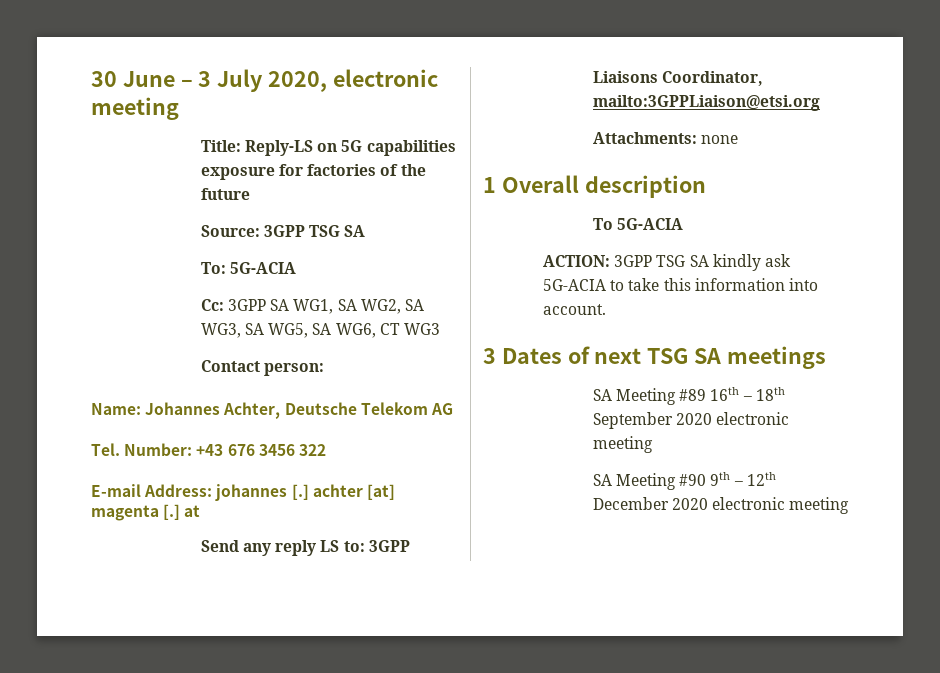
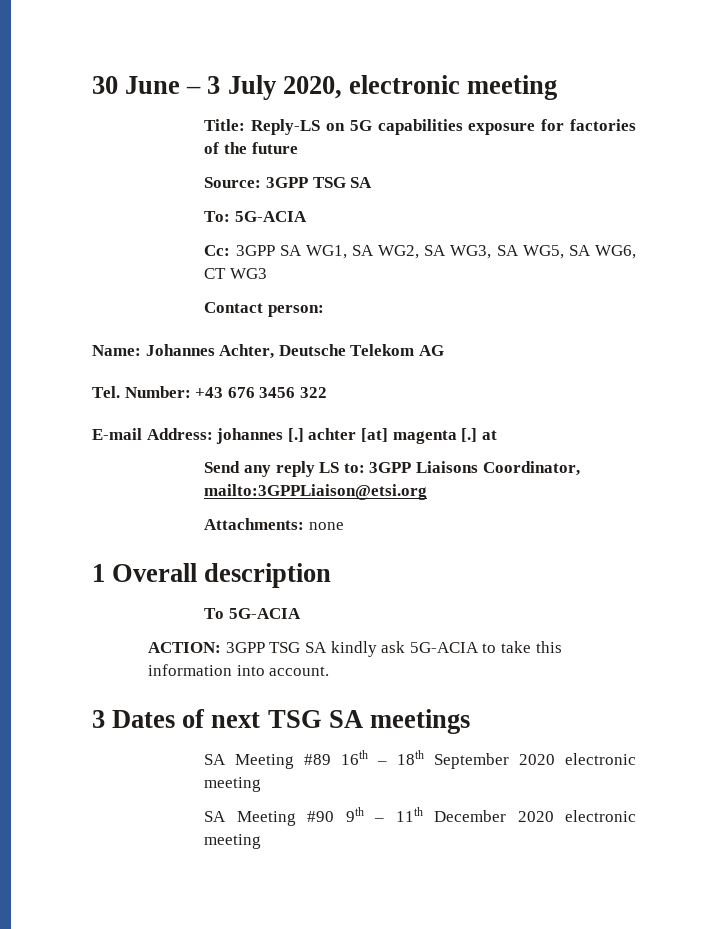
- SA Meeting #90 9th – 12th December 2020 electronic meeting
+ SA Meeting #90 9th – 11th December 2020 electronic meeting

